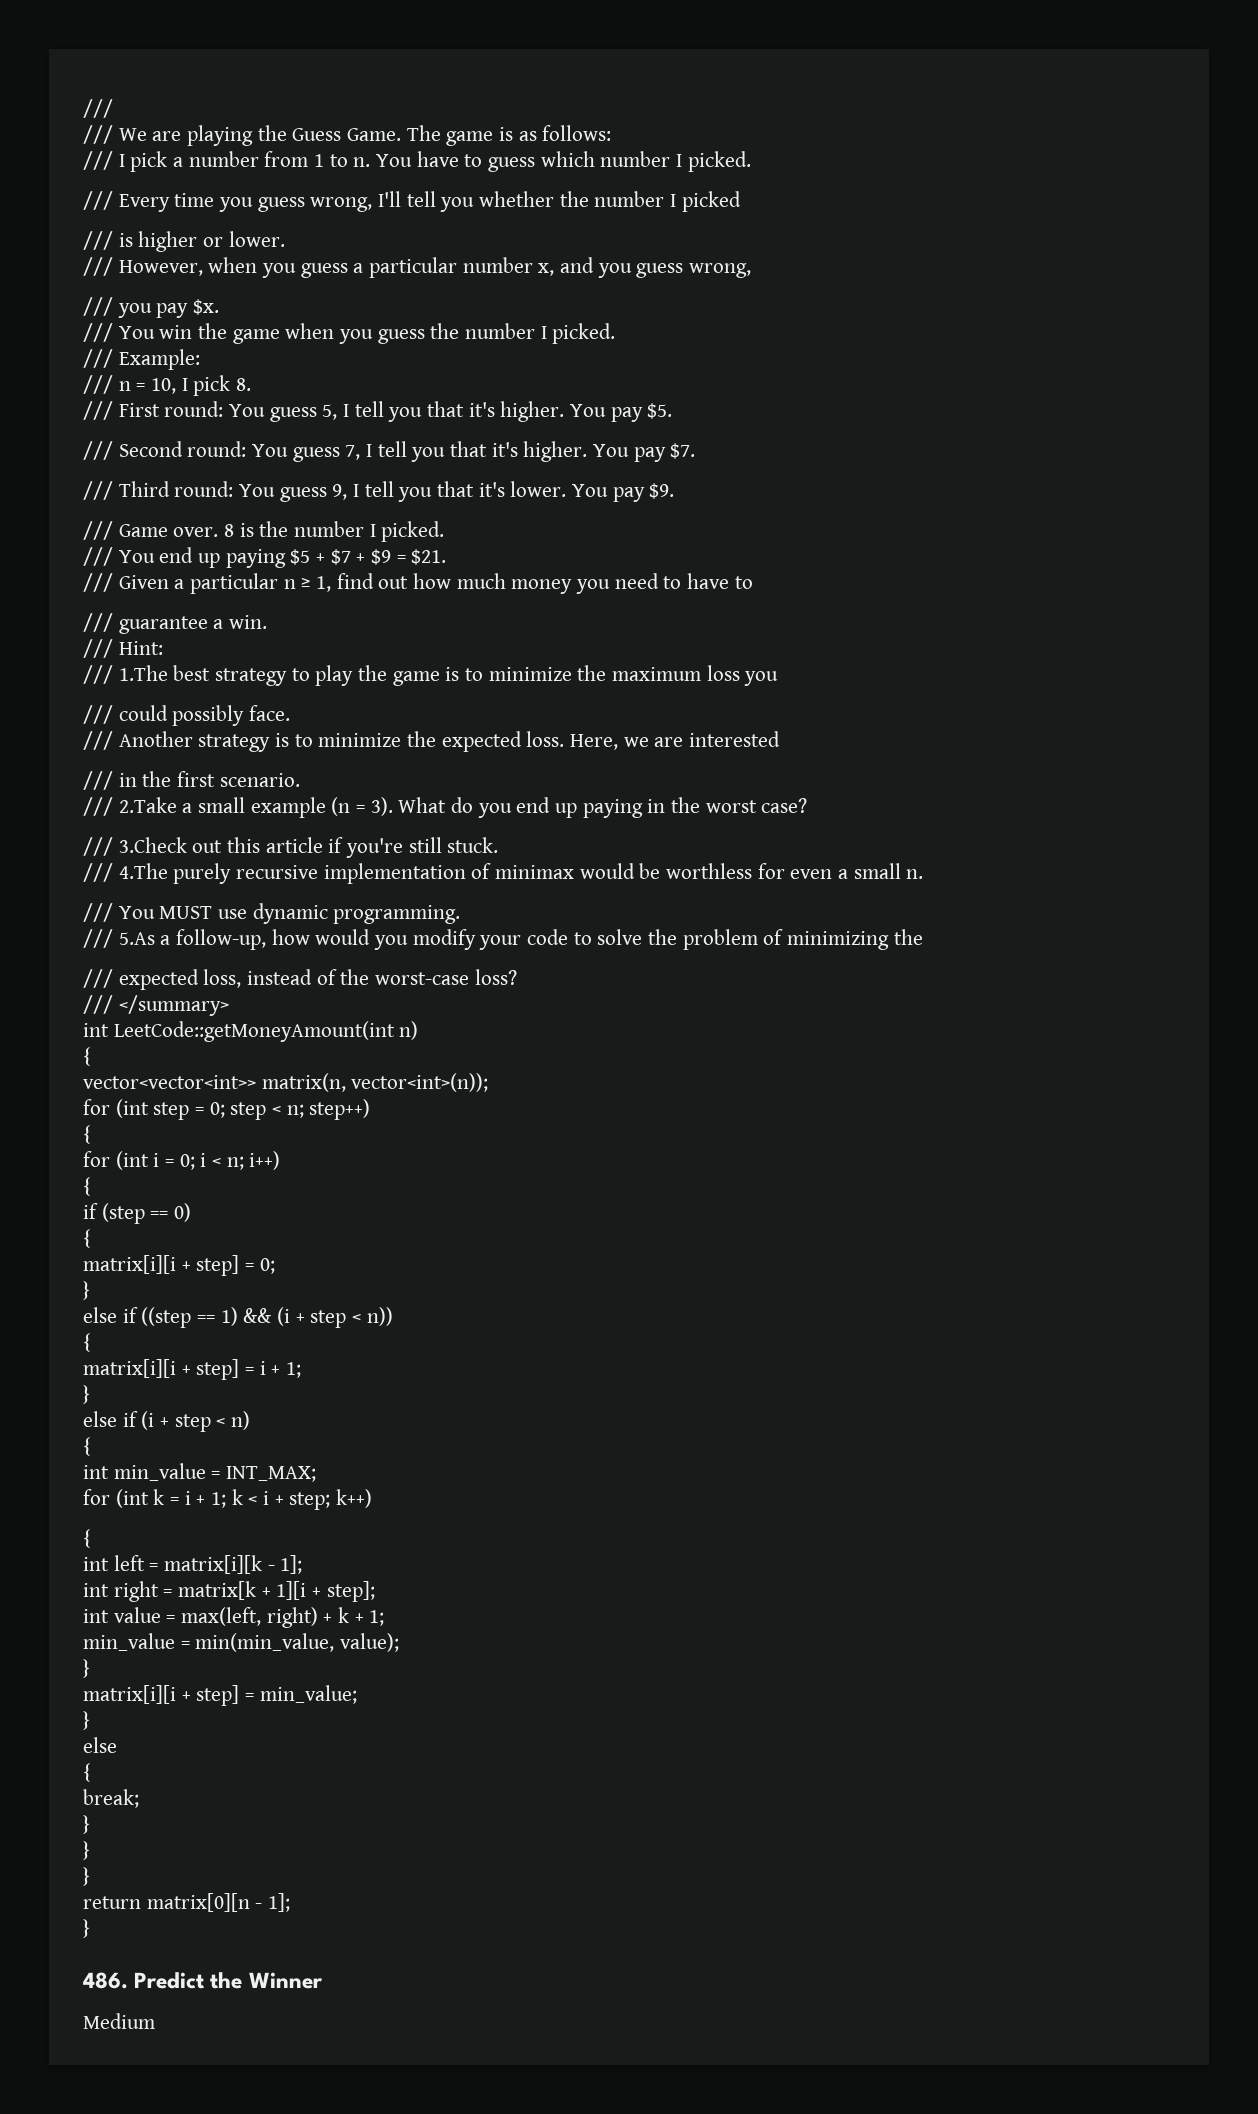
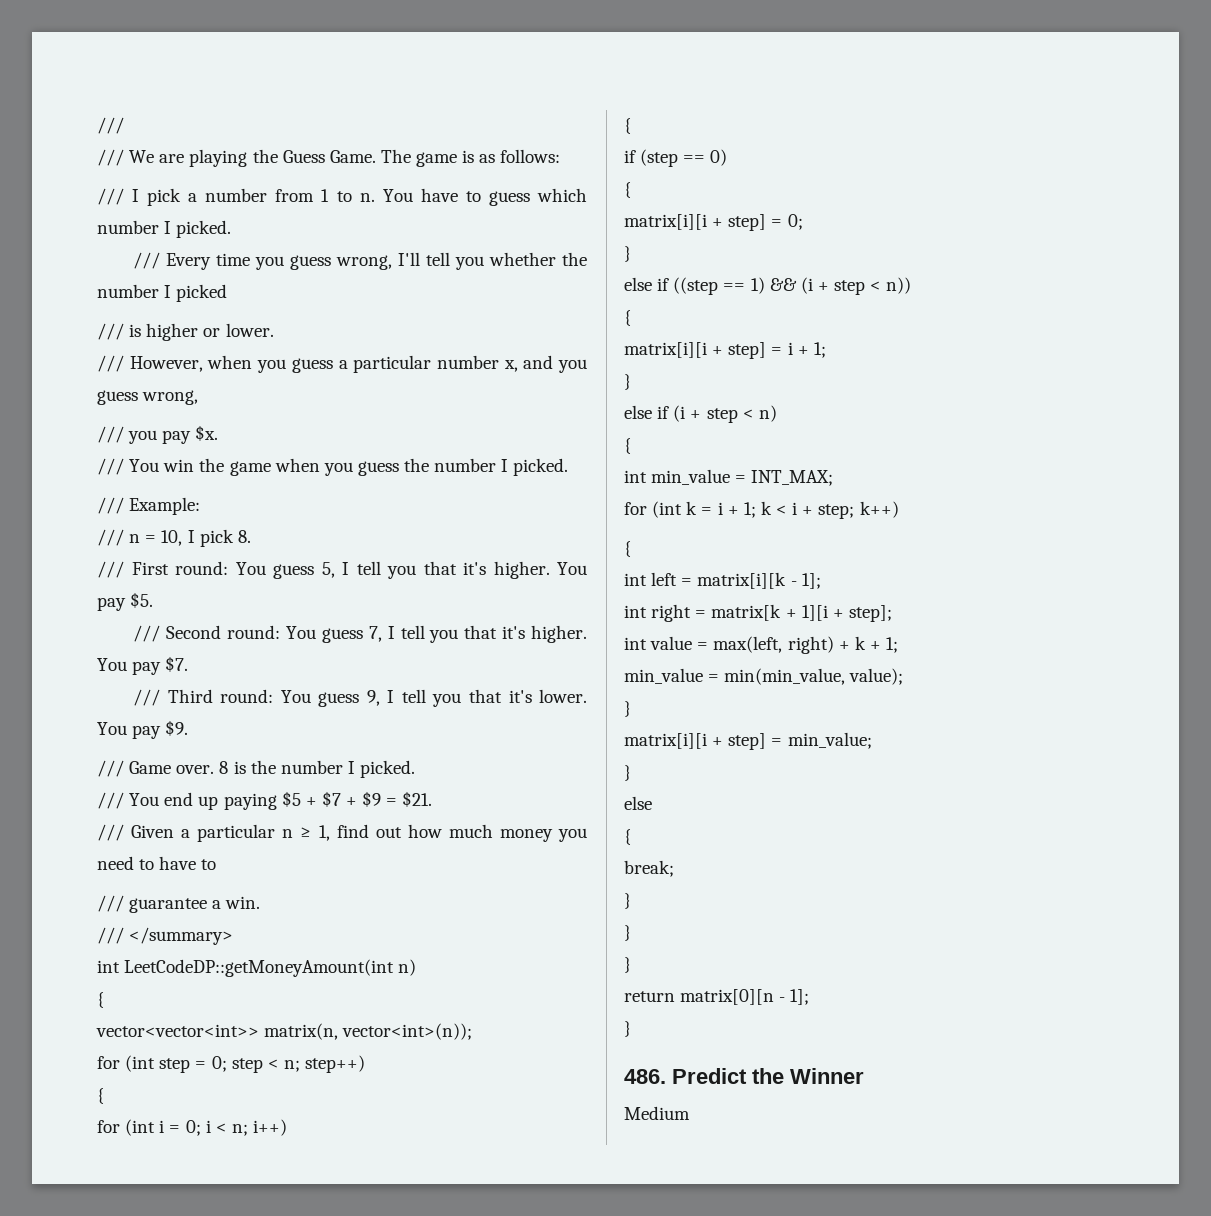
- /// Hint:
- /// 1.The best strategy to play the game is to minimize the maximum loss you
- /// could possibly face.
- /// Another strategy is to minimize the expected loss. Here, we are interested
- /// in the first scenario.
- /// 2.Take a small example (n = 3). What do you end up paying in the worst case?
- /// 3.Check out this article if you're still stuck.
- /// 4.The purely recursive implementation of minimax would be worthless for even a small n.
- /// You MUST use dynamic programming.
- /// 5.As a follow-up, how would you modify your code to solve the problem of minimizing the
- /// expected loss, instead of the worst-case loss?
- int LeetCode::getMoneyAmount(int n)
+ int LeetCodeDP::getMoneyAmount(int n)

